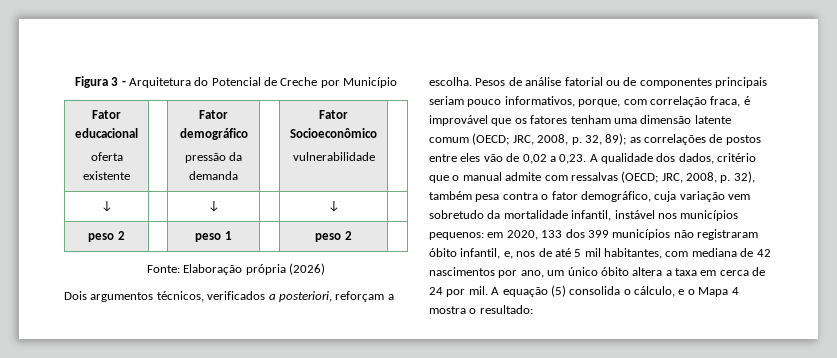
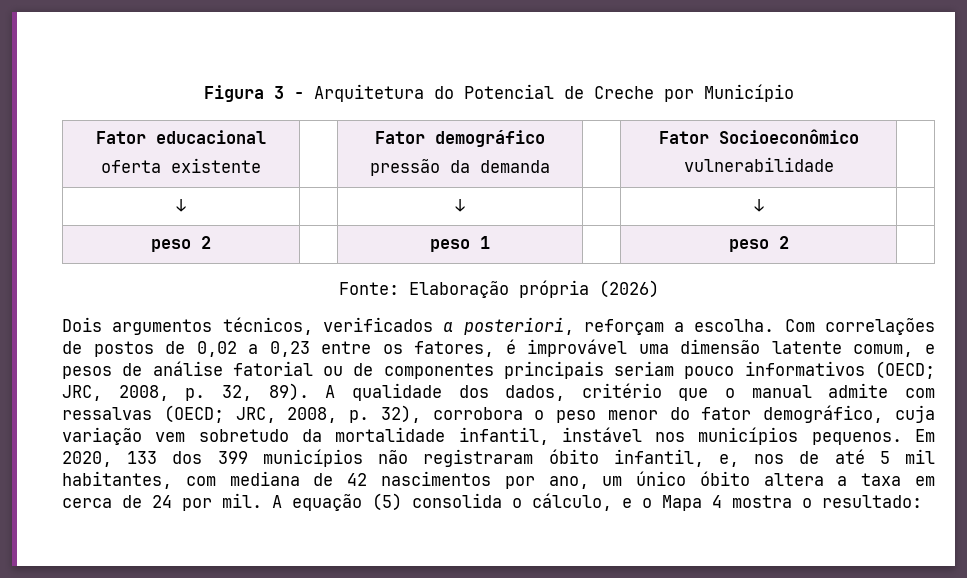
- Pesos de análise fatorial ou de componentes principais seriam pouco informativos, porque, com correlação fraca, é improvável que os fatores tenham uma dimensão latente comum (OECD; JRC, 2008, p. 32, 89); as correlações de postos entre eles vão de 0,02 a 0,23.
+ Com correlações de postos de 0,02 a 0,23 entre os fatores, é improvável uma dimensão latente comum, e pesos de análise fatorial ou de componentes principais seriam pouco informativos (OECD; JRC, 2008, p. 32, 89).
- JRC, 2008, p. 32), também pesa contra o fator demográfico, cuja variação vem sobretudo da mortalidade infantil, instável nos municípios pequenos: em 2020, 133 dos 399 municípios não registraram óbito infantil, e, nos de até 5 mil habitantes, com mediana de 42 nascimentos por ano, um único óbito altera a taxa em cerca de 24 por mil.
+ JRC, 2008, p. 32), corrobora o peso menor do fator demográfico, cuja variação vem sobretudo da mortalidade infantil, instável nos municípios pequenos. Em 2020, 133 dos 399 municípios não registraram óbito infantil, e, nos de até 5 mil habitantes, com mediana de 42 nascimentos por ano, um único óbito altera a taxa em cerca de 24 por mil.

